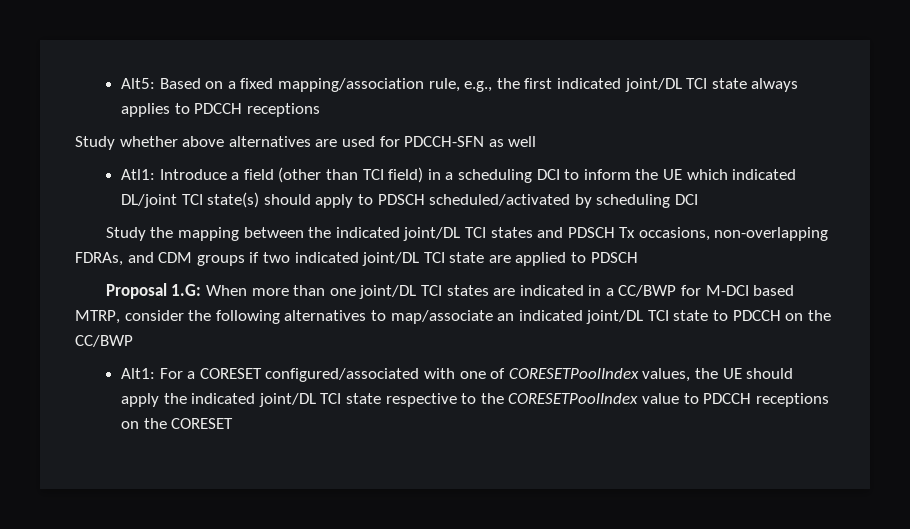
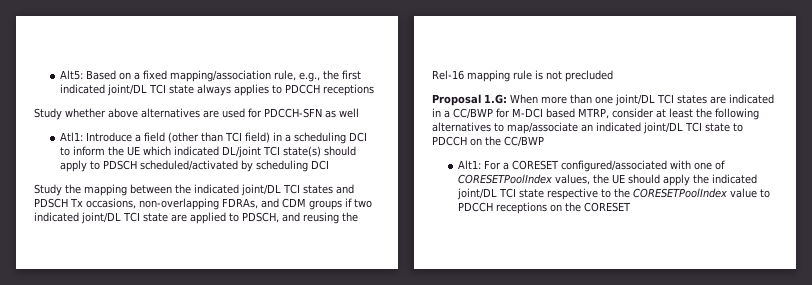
- Study the mapping between the indicated joint/DL TCI states and PDSCH Tx occasions, non-overlapping FDRAs, and CDM groups if two indicated joint/DL TCI state are applied to PDSCH
+ Study the mapping between the indicated joint/DL TCI states and PDSCH Tx occasions, non-overlapping FDRAs, and CDM groups if two indicated joint/DL TCI state are applied to PDSCH, and reusing the Rel-16 mapping rule is not precluded
- Proposal 1.G: When more than one joint/DL TCI states are indicated in a CC/BWP for M-DCI based MTRP, consider the following alternatives to map/associate an indicated joint/DL TCI state to PDCCH on the CC/BWP
+ Proposal 1.G: When more than one joint/DL TCI states are indicated in a CC/BWP for M-DCI based MTRP, consider at least the following alternatives to map/associate an indicated joint/DL TCI state to PDCCH on the CC/BWP

